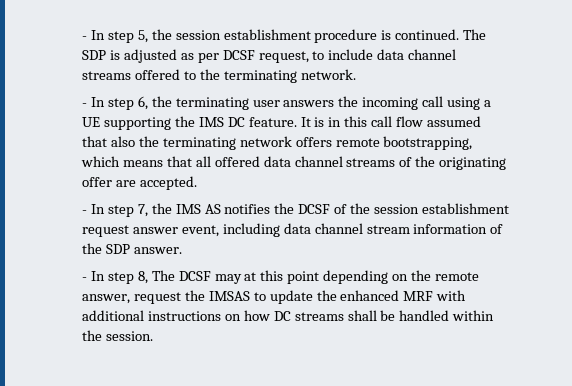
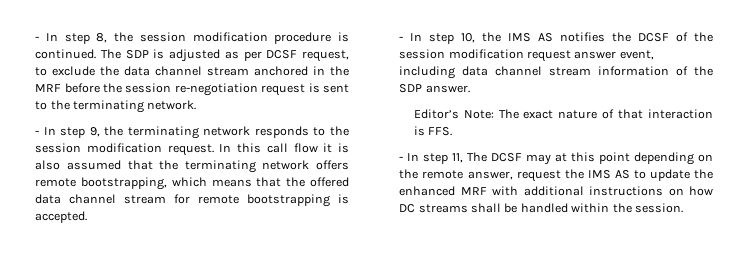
- - In step 5, the session establishment procedure is continued.
+ - In step 8, the session modification procedure is continued.
- The SDP is adjusted as per DCSF request, to include data channel streams offered to the terminating network.
+ The SDP is adjusted as per DCSF request, to exclude the data channel stream anchored in the MRF before the session re-negotiation request is sent to the terminating network.
- - In step 6, the terminating user answers the incoming call using a UE supporting the IMS DC feature. It is in this call flow assumed that also the terminating network offers remote bootstrapping, which means that all offered data channel streams of the originating offer are accepted.
+ - In step 9, the terminating network responds to the session modification request. In this call flow it is also assumed that the terminating network offers remote bootstrapping, which means that the offered data channel stream for remote bootstrapping is accepted.
- - In step 7, the IMS AS notifies the DCSF of the session establishment request answer event, including data channel stream information of the SDP answer.
+ - In step 10, the IMS AS notifies the DCSF of the session modification request answer event, including data channel stream information of the SDP answer.
- - In step 8, The DCSF may at this point depending on the remote answer, request the IMSAS to update the enhanced MRF with additional instructions on how DC streams shall be handled within the session.
+ Editor’s Note: The exact nature of that interaction is FFS.
+ - In step 11, The DCSF may at this point depending on the remote answer, request the IMS AS to update the enhanced MRF with additional instructions on how DC streams shall be handled within the session.

